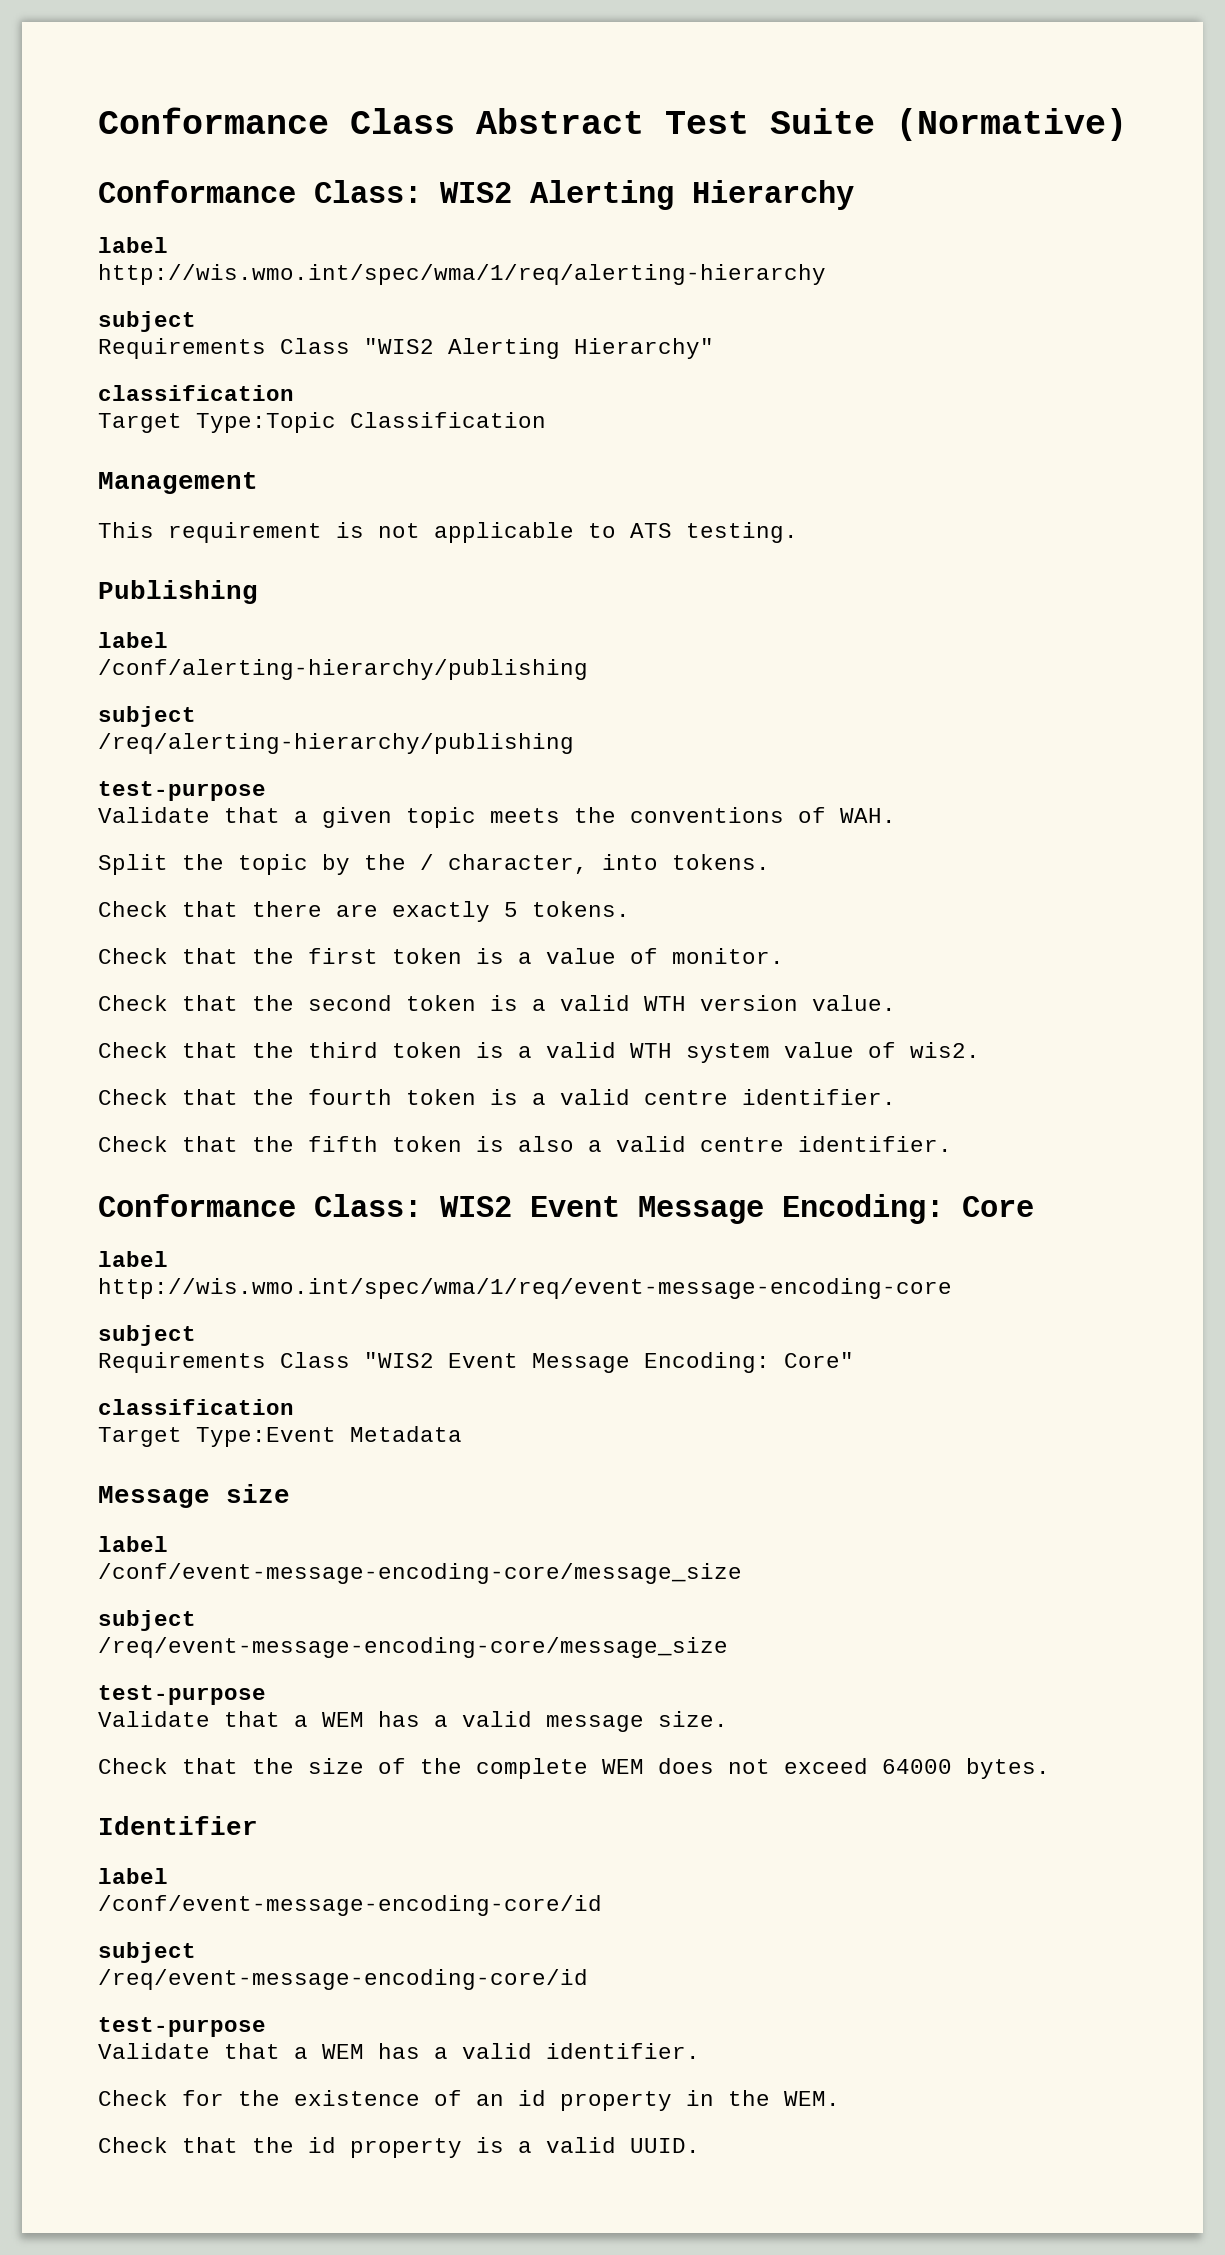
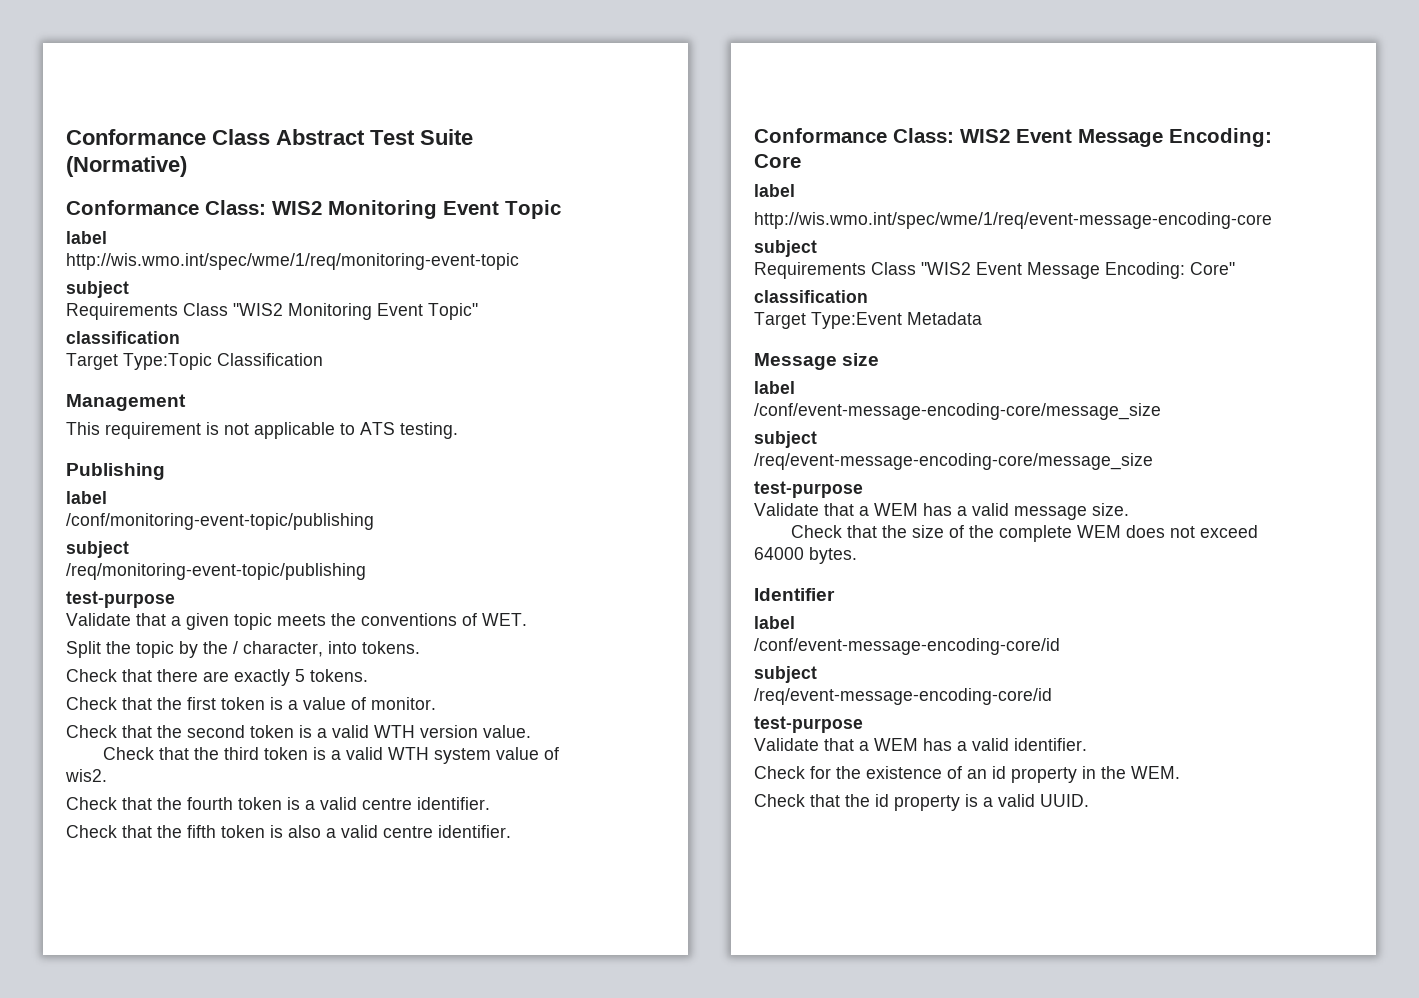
- Conformance Class: WIS2 Alerting Hierarchy
+ Conformance Class: WIS2 Monitoring Event Topic
  label
- http://wis.wmo.int/spec/wma/1/req/alerting-hierarchy
+ http://wis.wmo.int/spec/wme/1/req/monitoring-event-topic
  subject
- Requirements Class "WIS2 Alerting Hierarchy"
+ Requirements Class "WIS2 Monitoring Event Topic"
- /conf/alerting-hierarchy/publishing
+ /conf/monitoring-event-topic/publishing
  subject
- /req/alerting-hierarchy/publishing
+ /req/monitoring-event-topic/publishing
- Validate that a given topic meets the conventions of WAH.
+ Validate that a given topic meets the conventions of WET.
- http://wis.wmo.int/spec/wma/1/req/event-message-encoding-core
+ http://wis.wmo.int/spec/wme/1/req/event-message-encoding-core

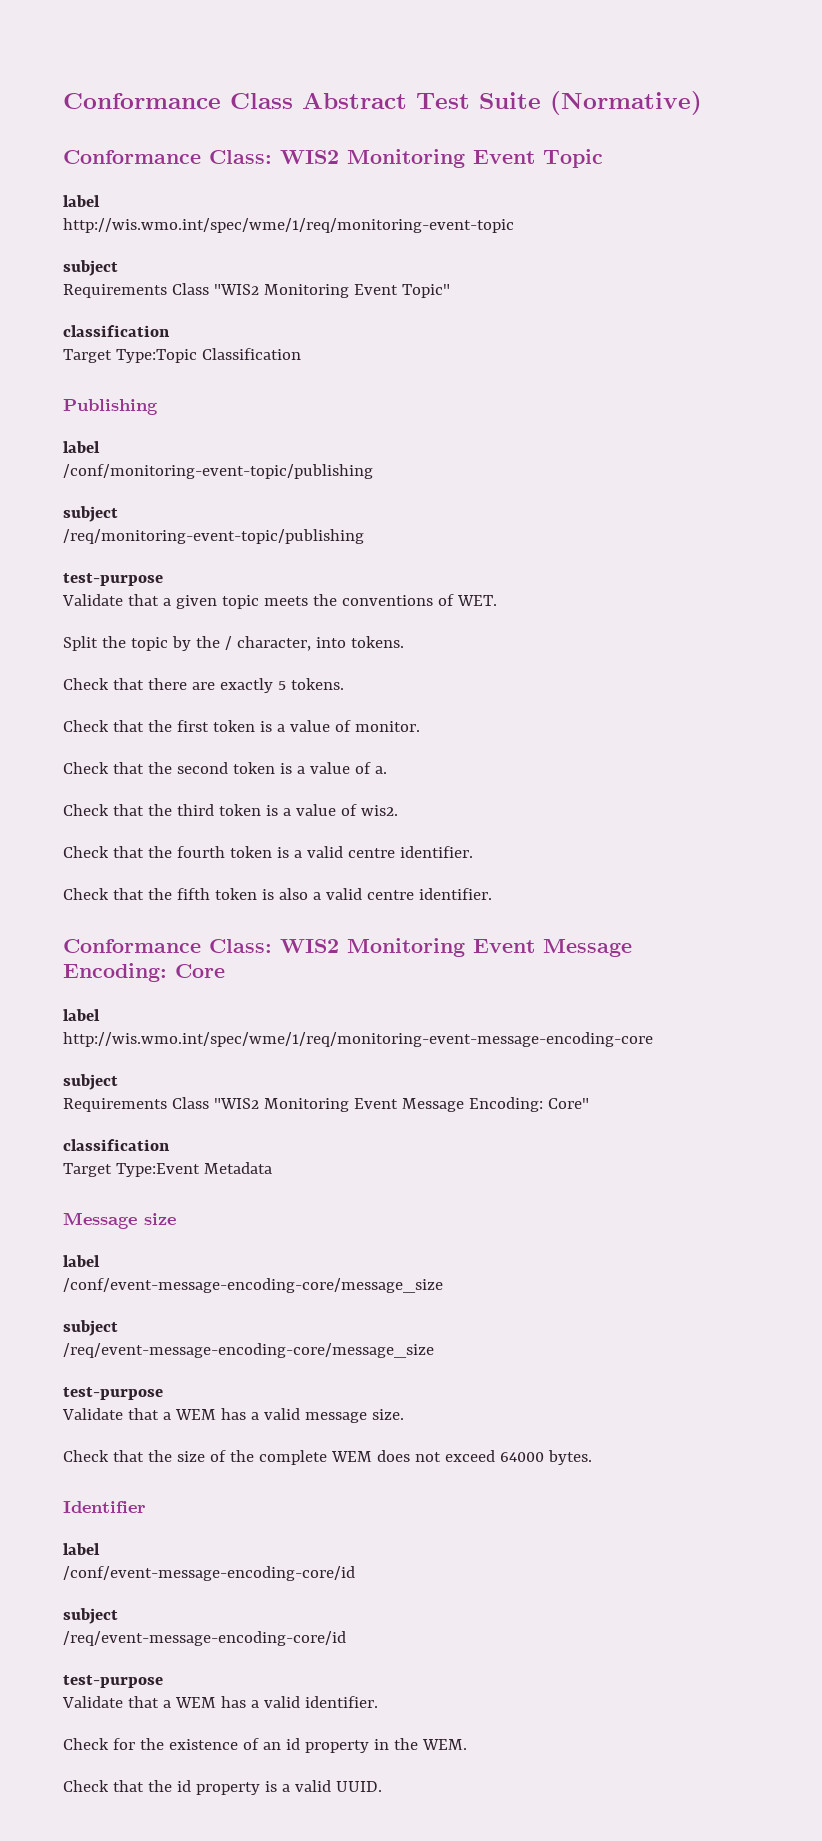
- Management
- This requirement is not applicable to ATS testing.
- Check that the second token is a valid WTH version value.
+ Check that the second token is a value of a.
- Check that the third token is a valid WTH system value of wis2.
+ Check that the third token is a value of wis2.
- Conformance Class: WIS2 Event Message Encoding: Core
+ Conformance Class: WIS2 Monitoring Event Message Encoding: Core
- http://wis.wmo.int/spec/wme/1/req/event-message-encoding-core
+ http://wis.wmo.int/spec/wme/1/req/monitoring-event-message-encoding-core
  subject
- Requirements Class "WIS2 Event Message Encoding: Core"
+ Requirements Class "WIS2 Monitoring Event Message Encoding: Core"

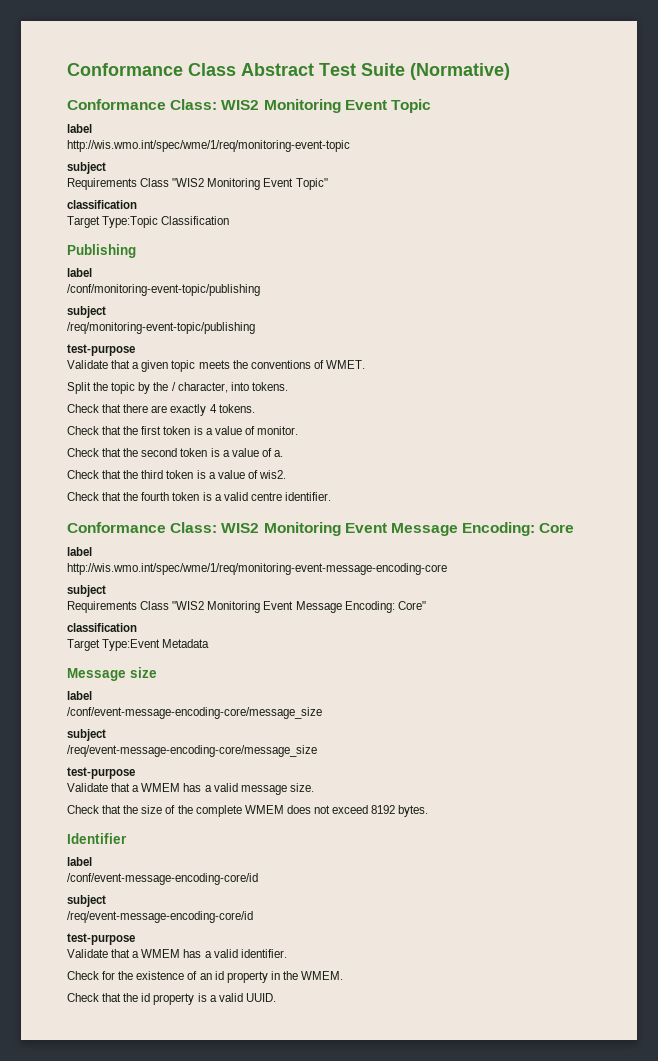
- Validate that a given topic meets the conventions of WET.
+ Validate that a given topic meets the conventions of WMET.
- Check that there are exactly 5 tokens.
+ Check that there are exactly 4 tokens.
- Check that the fifth token is also a valid centre identifier.
- Validate that a WEM has a valid message size.
+ Validate that a WMEM has a valid message size.
- Check that the size of the complete WEM does not exceed 64000 bytes.
+ Check that the size of the complete WMEM does not exceed 8192 bytes.
- Validate that a WEM has a valid identifier.
+ Validate that a WMEM has a valid identifier.
- Check for the existence of an id property in the WEM.
+ Check for the existence of an id property in the WMEM.

